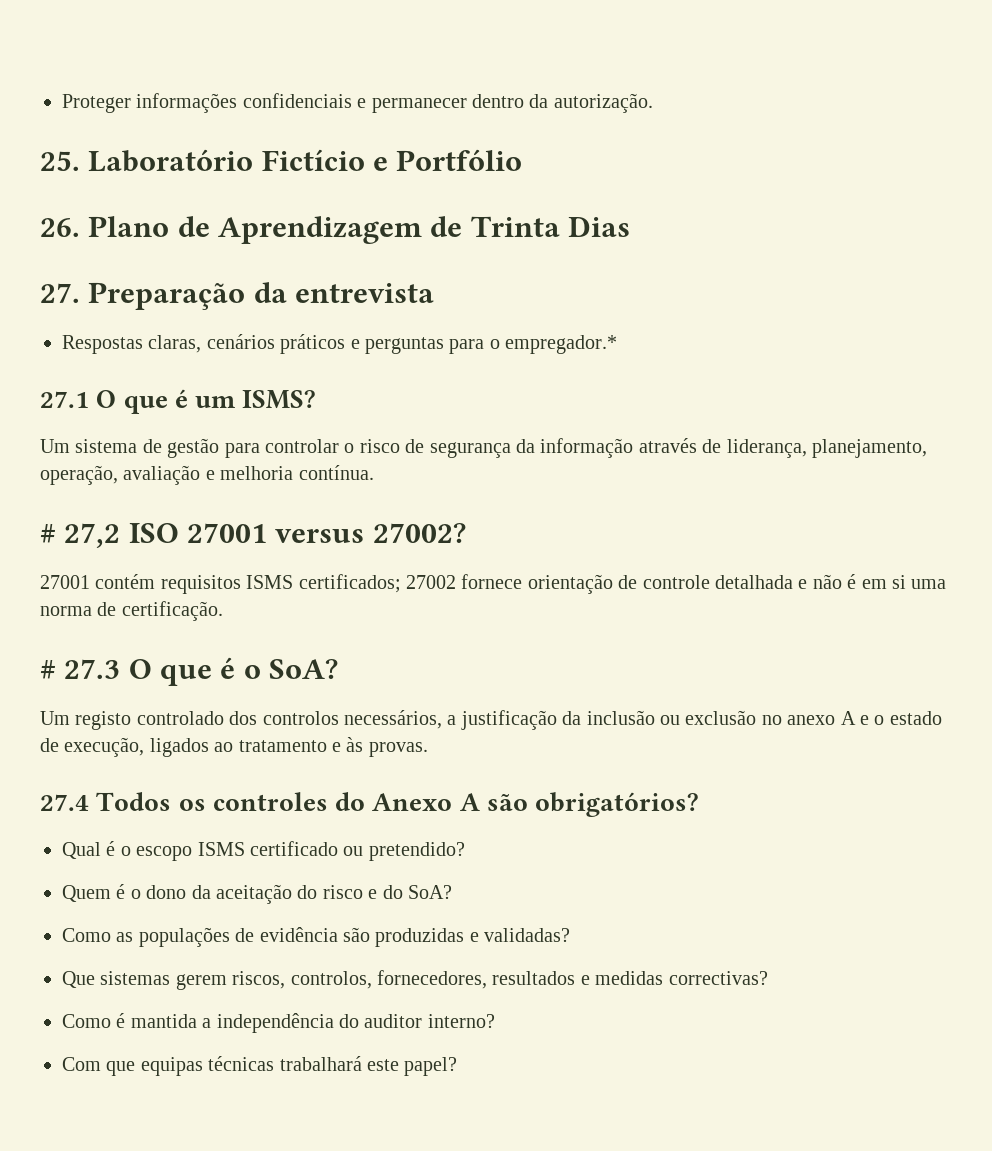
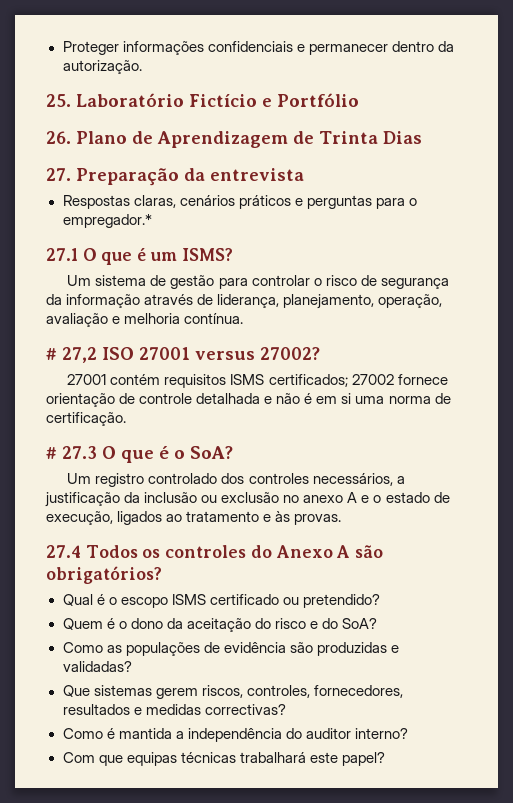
- Um registo controlado dos controlos necessários, a justificação da inclusão ou exclusão no anexo A e o estado de execução, ligados ao tratamento e às provas.
+ Um registro controlado dos controles necessários, a justificação da inclusão ou exclusão no anexo A e o estado de execução, ligados ao tratamento e às provas.
- Que sistemas gerem riscos, controlos, fornecedores, resultados e medidas correctivas?
+ Que sistemas gerem riscos, controles, fornecedores, resultados e medidas correctivas?

